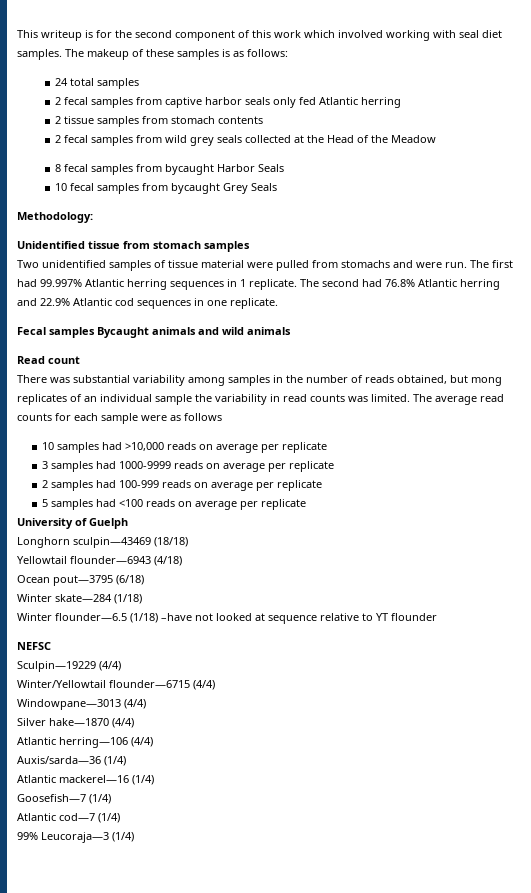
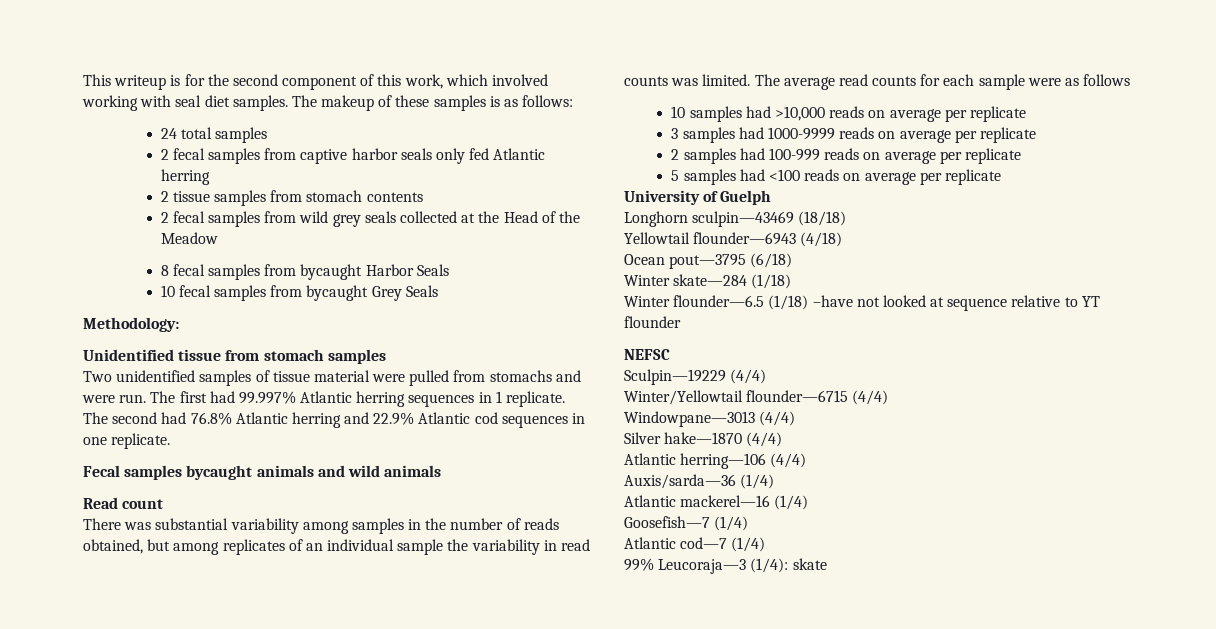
- This writeup is for the second component of this work which involved working with seal diet samples.
+ This writeup is for the second component of this work, which involved working with seal diet samples.
- Fecal samples Bycaught animals and wild animals
+ Fecal samples bycaught animals and wild animals
- There was substantial variability among samples in the number of reads obtained, but mong replicates of an individual sample the variability in read counts was limited.
+ There was substantial variability among samples in the number of reads obtained, but among replicates of an individual sample the variability in read counts was limited.
- 99% Leucoraja—3 (1/4)
+ 99% Leucoraja—3 (1/4): skate

